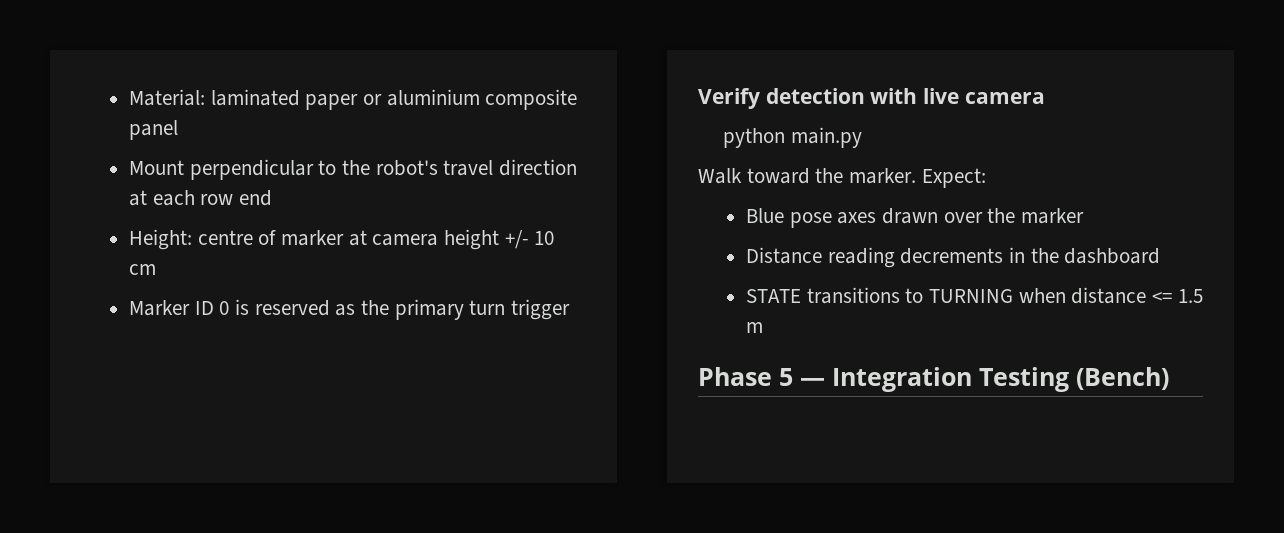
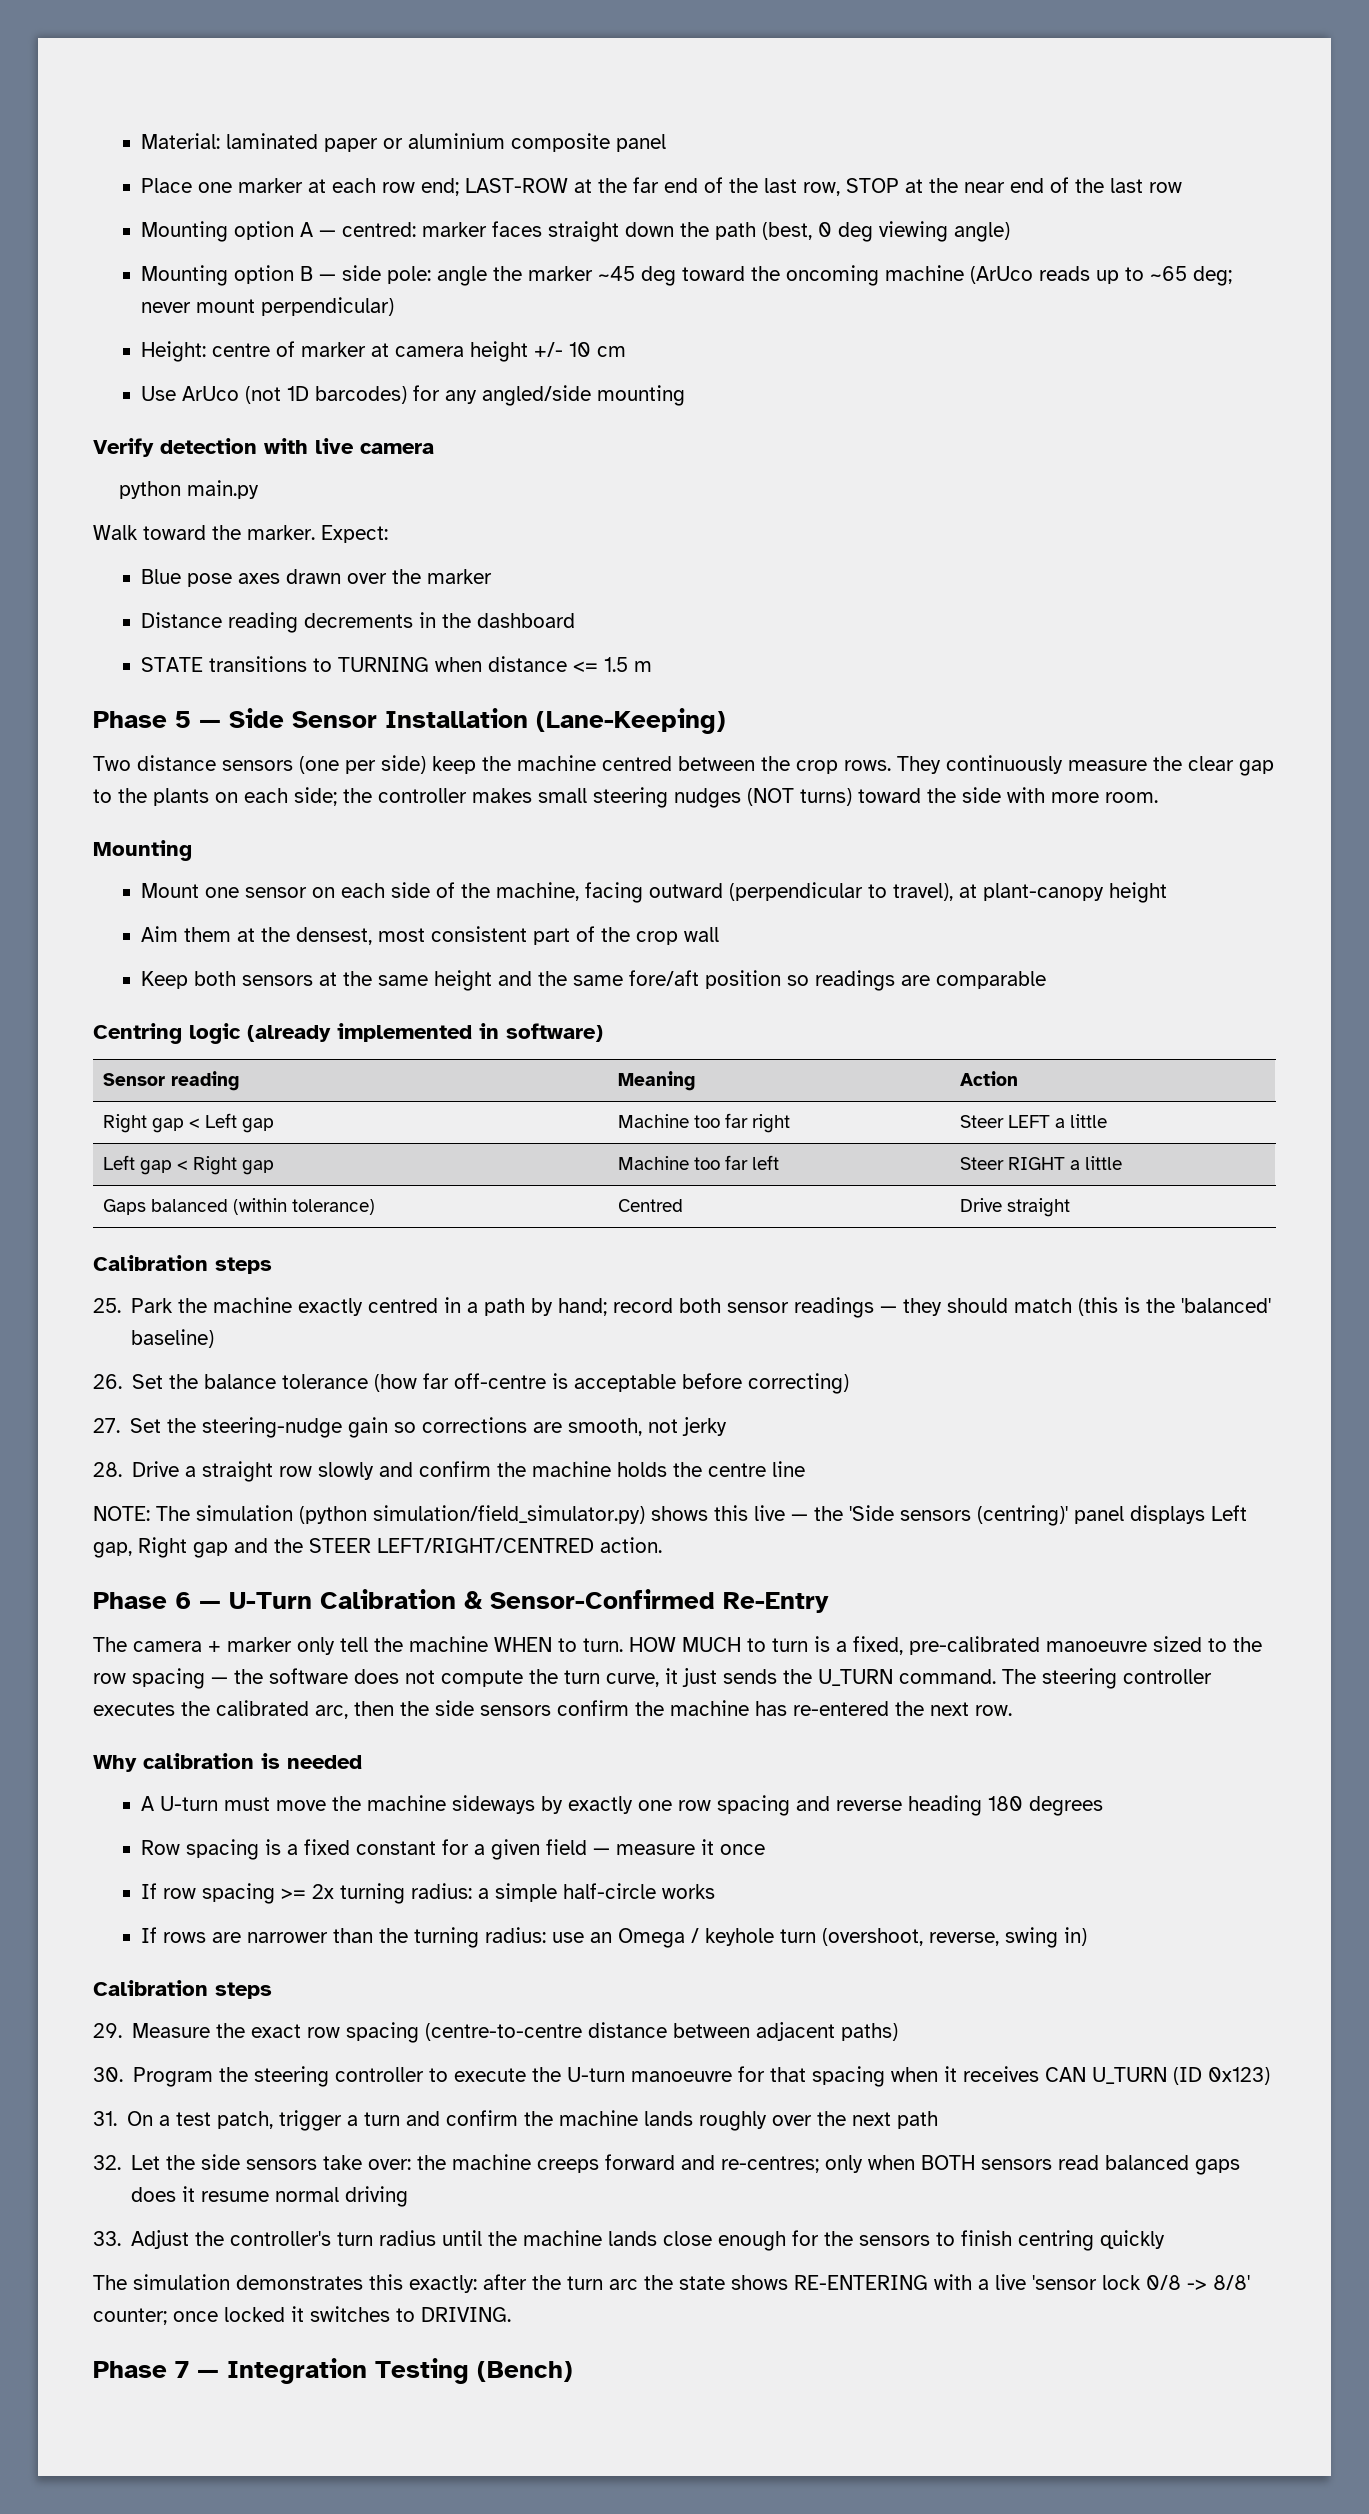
- Mount perpendicular to the robot's travel direction at each row end
+ Place one marker at each row end; LAST-ROW at the far end of the last row, STOP at the near end of the last row
+ Mounting option A — centred: marker faces straight down the path (best, 0 deg viewing angle)
+ Mounting option B — side pole: angle the marker ~45 deg toward the oncoming machine (ArUco reads up to ~65 deg; never mount perpendicular)
- Marker ID 0 is reserved as the primary turn trigger
+ Use ArUco (not 1D barcodes) for any angled/side mounting
- Phase 5 — Integration Testing (Bench)
+ Phase 5 — Side Sensor Installation (Lane-Keeping)
+ Two distance sensors (one per side) keep the machine centred between the crop rows. They continuously measure the clear gap to the plants on each side; the controller makes small steering nudges (NOT turns) toward the side with more room.
+ Mounting
+ Mount one sensor on each side of the machine, facing outward (perpendicular to travel), at plant-canopy height
+ Aim them at the densest, most consistent part of the crop wall
+ Keep both sensors at the same height and the same fore/aft position so readings are comparable
+ Centring logic (already implemented in software)
+ Sensor reading | Meaning | Action
+ Right gap < Left gap | Machine too far right | Steer LEFT a little
+ Left gap < Right gap | Machine too far left | Steer RIGHT a little
+ Gaps balanced (within tolerance) | Centred | Drive straight
+ Calibration steps
+ 25. Park the machine exactly centred in a path by hand; record both sensor readings — they should match (this is the 'balanced' baseline)
+ 26. Set the balance tolerance (how far off-centre is acceptable before correcting)
+ 27. Set the steering-nudge gain so corrections are smooth, not jerky
+ 28. Drive a straight row slowly and confirm the machine holds the centre line
+ NOTE: The simulation (python simulation/field_simulator.py) shows this live — the 'Side sensors (centring)' panel displays Left gap, Right gap and the STEER LEFT/RIGHT/CENTRED action.
+ Phase 6 — U-Turn Calibration & Sensor-Confirmed Re-Entry
+ The camera + marker only tell the machine WHEN to turn. HOW MUCH to turn is a fixed, pre-calibrated manoeuvre sized to the row spacing — the software does not compute the turn curve, it just sends the U_TURN command. The steering controller executes the calibrated arc, then the side sensors confirm the machine has re-entered the next row.
+ Why calibration is needed
+ A U-turn must move the machine sideways by exactly one row spacing and reverse heading 180 degrees
+ Row spacing is a fixed constant for a given field — measure it once
+ If row spacing >= 2x turning radius: a simple half-circle works
+ If rows are narrower than the turning radius: use an Omega / keyhole turn (overshoot, reverse, swing in)
+ Calibration steps
+ 29. Measure the exact row spacing (centre-to-centre distance between adjacent paths)
+ 30. Program the steering controller to execute the U-turn manoeuvre for that spacing when it receives CAN U_TURN (ID 0x123)
+ 31. On a test patch, trigger a turn and confirm the machine lands roughly over the next path
+ 32. Let the side sensors take over: the machine creeps forward and re-centres; only when BOTH sensors read balanced gaps does it resume normal driving
+ 33. Adjust the controller's turn radius until the machine lands close enough for the sensors to finish centring quickly
+ The simulation demonstrates this exactly: after the turn arc the state shows RE-ENTERING with a live 'sensor lock 0/8 -> 8/8' counter; once locked it switches to DRIVING.
+ Phase 7 — Integration Testing (Bench)

